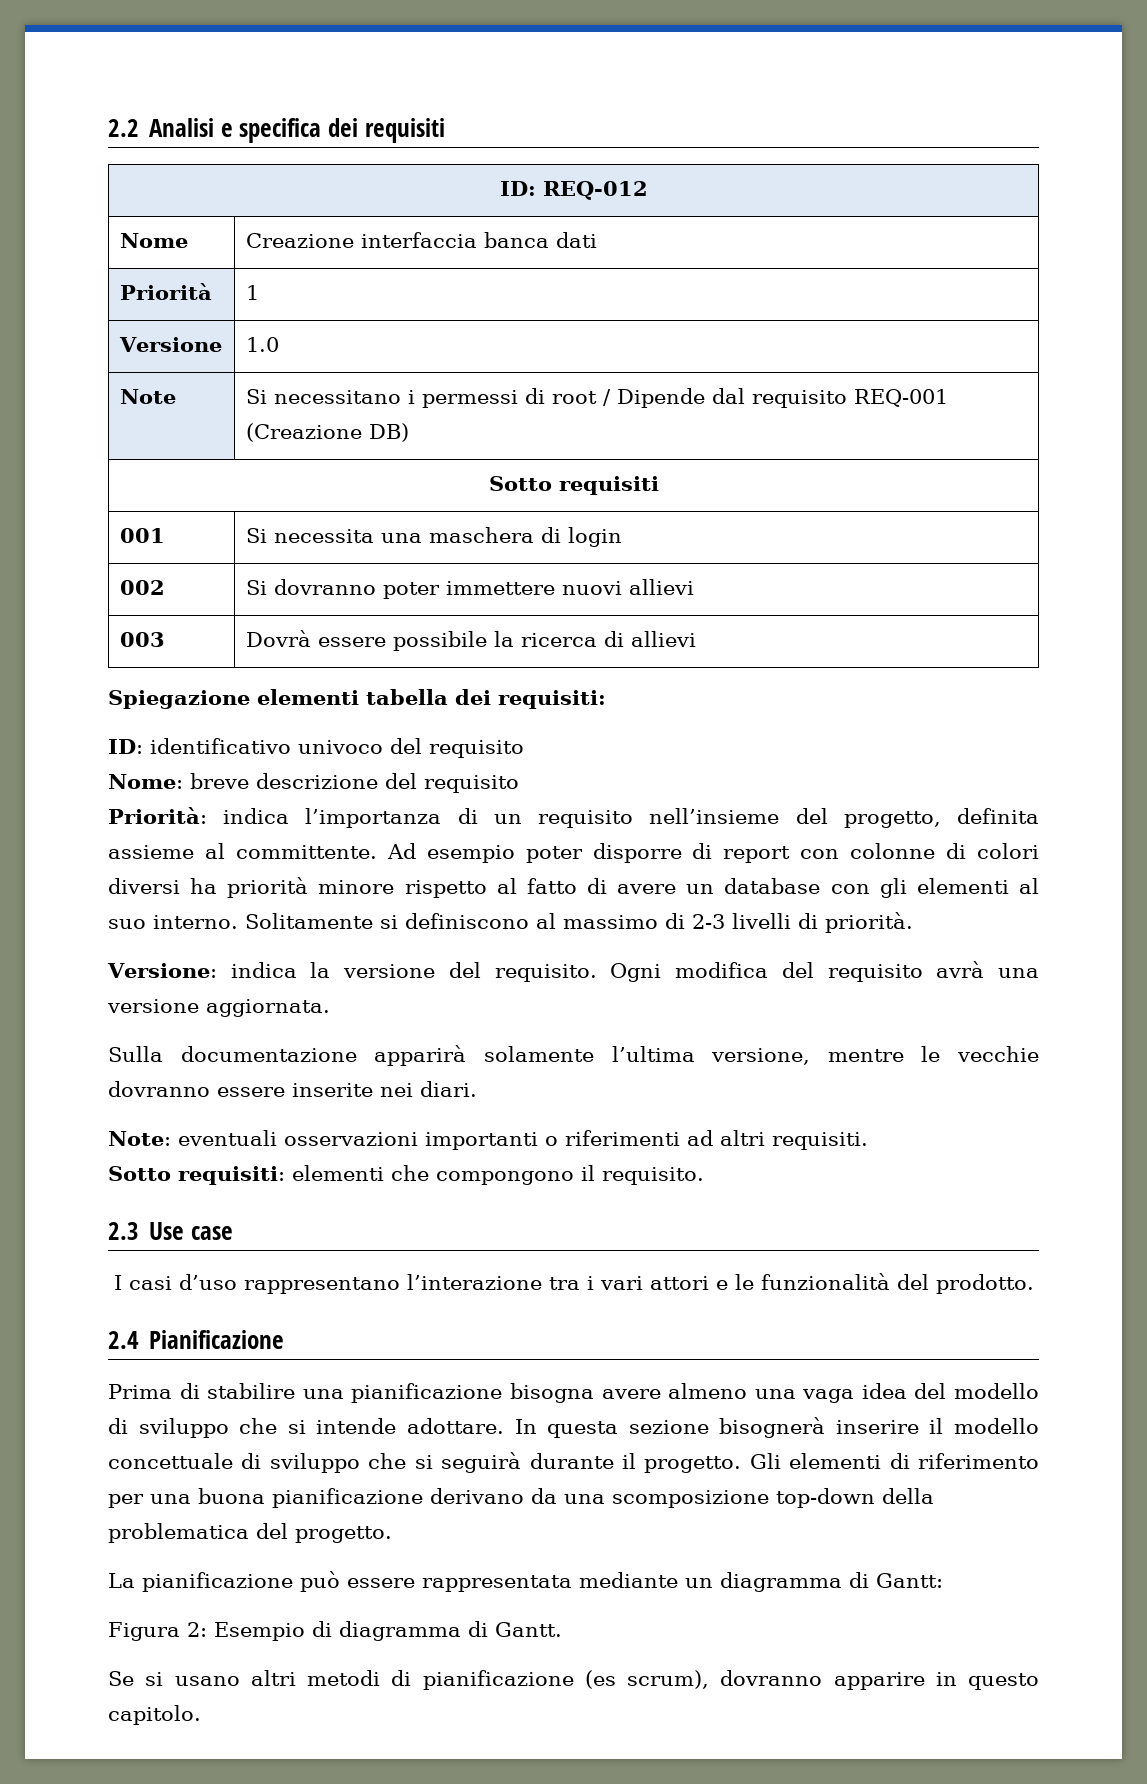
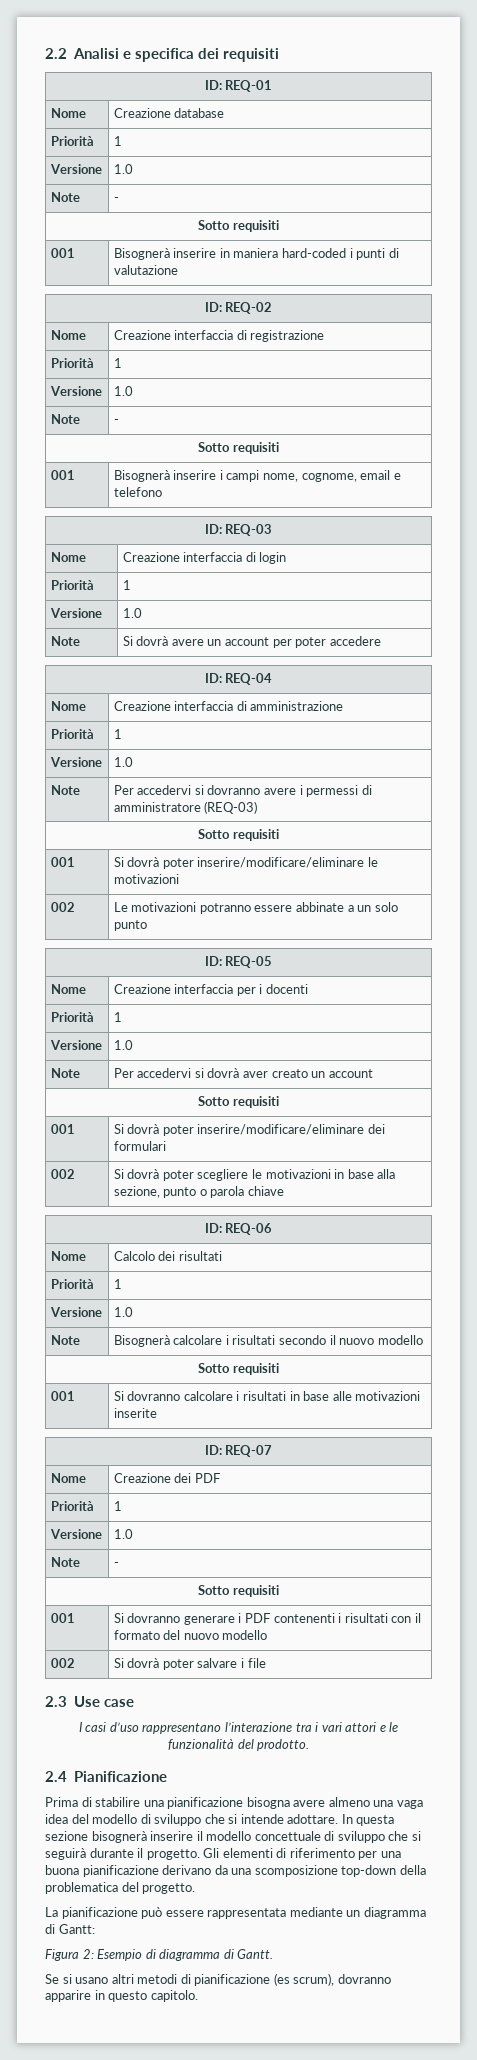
- ID: REQ-012
- Nome | Creazione interfaccia banca dati
+ ID: REQ-01
+ Nome | Creazione database
+ Priorità | 1
+ Versione | 1.0
+ Note | -
+ Sotto requisiti
+ 001 | Bisognerà inserire in maniera hard-coded i punti di valutazione
+ ID: REQ-02
+ Nome | Creazione interfaccia di registrazione
+ Priorità | 1
+ Versione | 1.0
+ Note | -
+ Sotto requisiti
+ 001 | Bisognerà inserire i campi nome, cognome, email e telefono
+ ID: REQ-03
+ Nome | Creazione interfaccia di login
- Note | Si necessitano i permessi di root / Dipende dal requisito REQ-001 (Creazione DB)
+ Note | Si dovrà avere un account per poter accedere
+ ID: REQ-04
+ Nome | Creazione interfaccia di amministrazione
+ Priorità | 1
+ Versione | 1.0
+ Note | Per accedervi si dovranno avere i permessi di amministratore (REQ-03)
  Sotto requisiti
- 001 | Si necessita una maschera di login
- 002 | Si dovranno poter immettere nuovi allievi
- 003 | Dovrà essere possibile la ricerca di allievi
- Spiegazione elementi tabella dei requisiti:
- ID: identificativo univoco del requisito
- Nome: breve descrizione del requisito
- Priorità: indica l’importanza di un requisito nell’insieme del progetto, definita assieme al committente. Ad esempio poter disporre di report con colonne di colori diversi ha priorità minore rispetto al fatto di avere un database con gli elementi al suo interno. Solitamente si definiscono al massimo di 2-3 livelli di priorità.
- Versione: indica la versione del requisito. Ogni modifica del requisito avrà una versione aggiornata.
- Sulla documentazione apparirà solamente l’ultima versione, mentre le vecchie dovranno essere inserite nei diari.
- Note: eventuali osservazioni importanti o riferimenti ad altri requisiti.
- Sotto requisiti: elementi che compongono il requisito.
+ 001 | Si dovrà poter inserire/modificare/eliminare le motivazioni
+ 002 | Le motivazioni potranno essere abbinate a un solo punto
+ ID: REQ-05
+ Nome | Creazione interfaccia per i docenti
+ Priorità | 1
+ Versione | 1.0
+ Note | Per accedervi si dovrà aver creato un account
+ Sotto requisiti
+ 001 | Si dovrà poter inserire/modificare/eliminare dei formulari
+ 002 | Si dovrà poter scegliere le motivazioni in base alla sezione, punto o parola chiave
+ ID: REQ-06
+ Nome | Calcolo dei risultati
+ Priorità | 1
+ Versione | 1.0
+ Note | Bisognerà calcolare i risultati secondo il nuovo modello
+ Sotto requisiti
+ 001 | Si dovranno calcolare i risultati in base alle motivazioni inserite
+ ID: REQ-07
+ Nome | Creazione dei PDF
+ Priorità | 1
+ Versione | 1.0
+ Note | -
+ Sotto requisiti
+ 001 | Si dovranno generare i PDF contenenti i risultati con il formato del nuovo modello
+ 002 | Si dovrà poter salvare i file

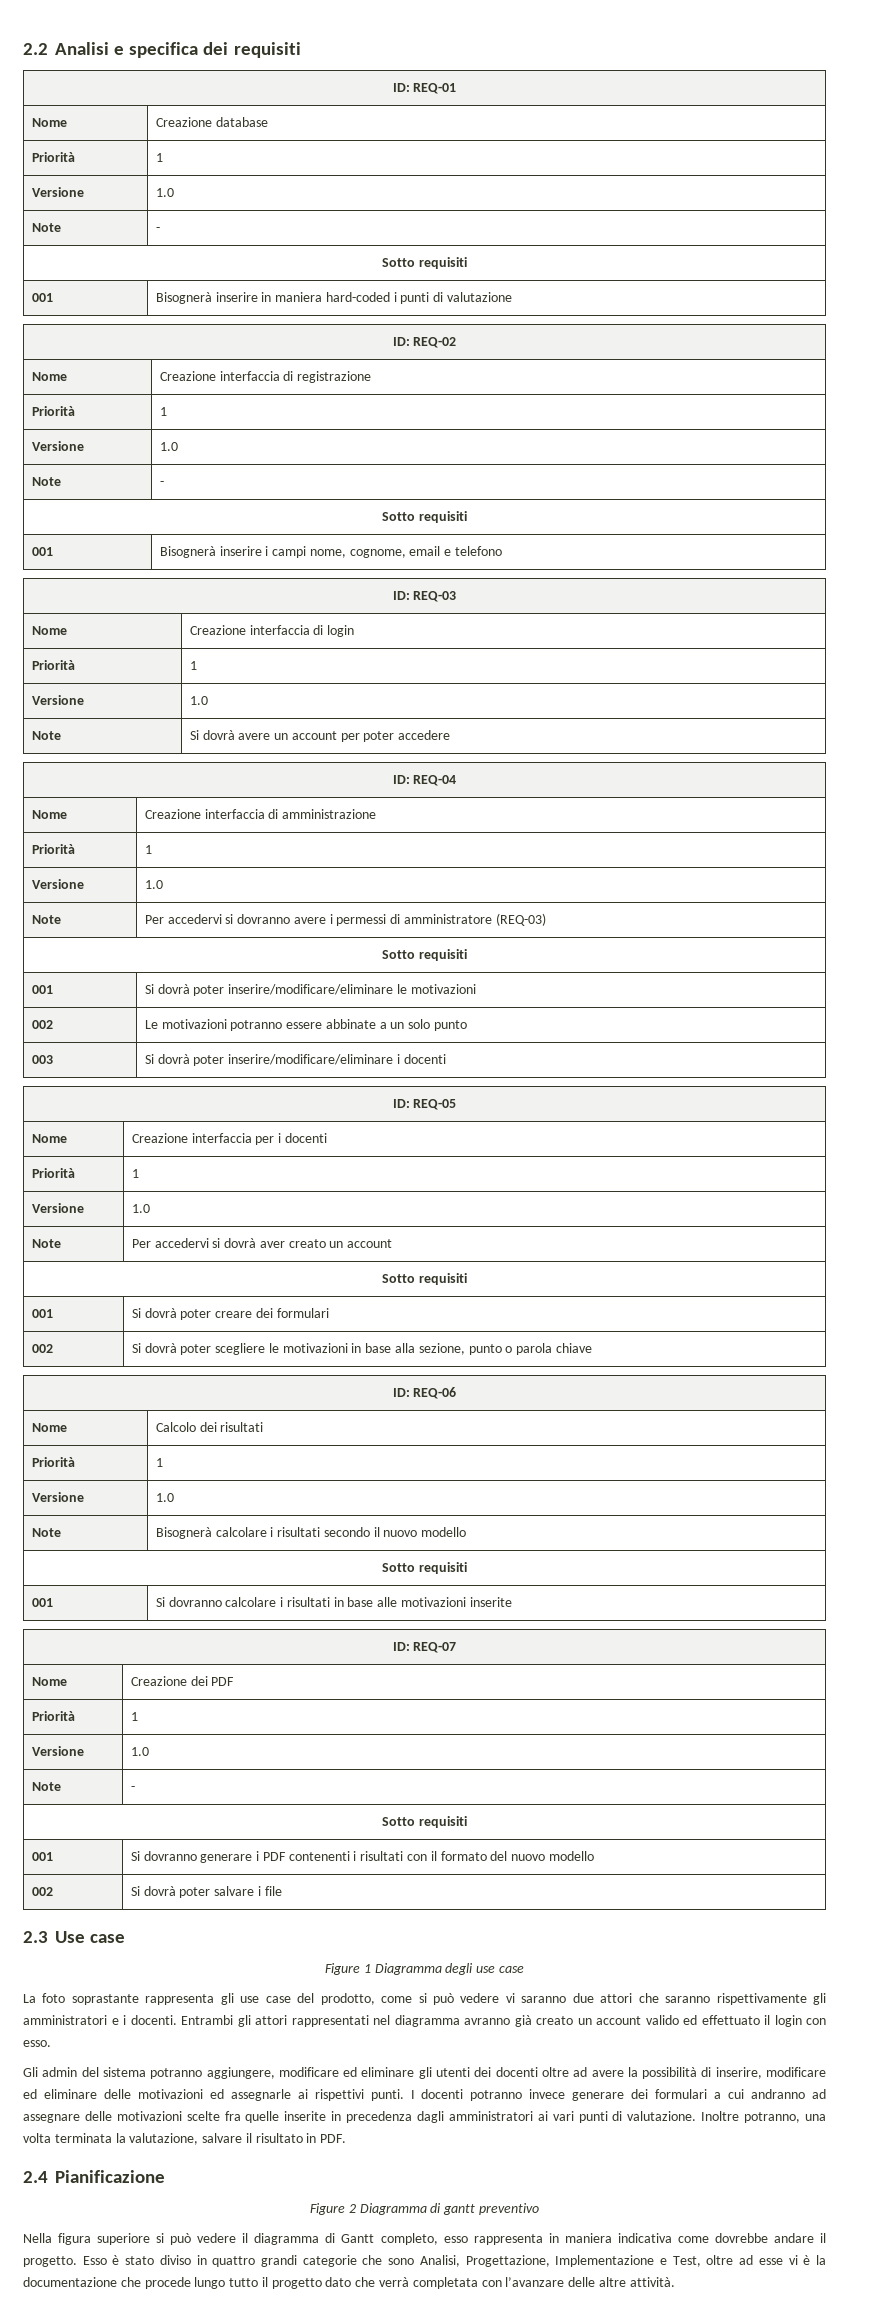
+ 003 | Si dovrà poter inserire/modificare/eliminare i docenti
- 001 | Si dovrà poter inserire/modificare/eliminare dei formulari
+ 001 | Si dovrà poter creare dei formulari
- I casi d’uso rappresentano l’interazione tra i vari attori e le funzionalità del prodotto.
+ Figure 1 Diagramma degli use case
+ La foto soprastante rappresenta gli use case del prodotto, come si può vedere vi saranno due attori che saranno rispettivamente gli amministratori e i docenti. Entrambi gli attori rappresentati nel diagramma avranno già creato un account valido ed effettuato il login con esso.
+ Gli admin del sistema potranno aggiungere, modificare ed eliminare gli utenti dei docenti oltre ad avere la possibilità di inserire, modificare ed eliminare delle motivazioni ed assegnarle ai rispettivi punti. I docenti potranno invece generare dei formulari a cui andranno ad assegnare delle motivazioni scelte fra quelle inserite in precedenza dagli amministratori ai vari punti di valutazione. Inoltre potranno, una volta terminata la valutazione, salvare il risultato in PDF.
  2.4 Pianificazione
- Prima di stabilire una pianificazione bisogna avere almeno una vaga idea del modello di sviluppo che si intende adottare. In questa sezione bisognerà inserire il modello concettuale di sviluppo che si seguirà durante il progetto. Gli elementi di riferimento per una buona pianificazione derivano da una scomposizione top-down della problematica del progetto.
- La pianificazione può essere rappresentata mediante un diagramma di Gantt:
- Figura 2: Esempio di diagramma di Gantt.
- Se si usano altri metodi di pianificazione (es scrum), dovranno apparire in questo capitolo.
+ Figure 2 Diagramma di gantt preventivo
+ Nella figura superiore si può vedere il diagramma di Gantt completo, esso rappresenta in maniera indicativa come dovrebbe andare il progetto. Esso è stato diviso in quattro grandi categorie che sono Analisi, Progettazione, Implementazione e Test, oltre ad esse vi è la documentazione che procede lungo tutto il progetto dato che verrà completata con l’avanzare delle altre attività.

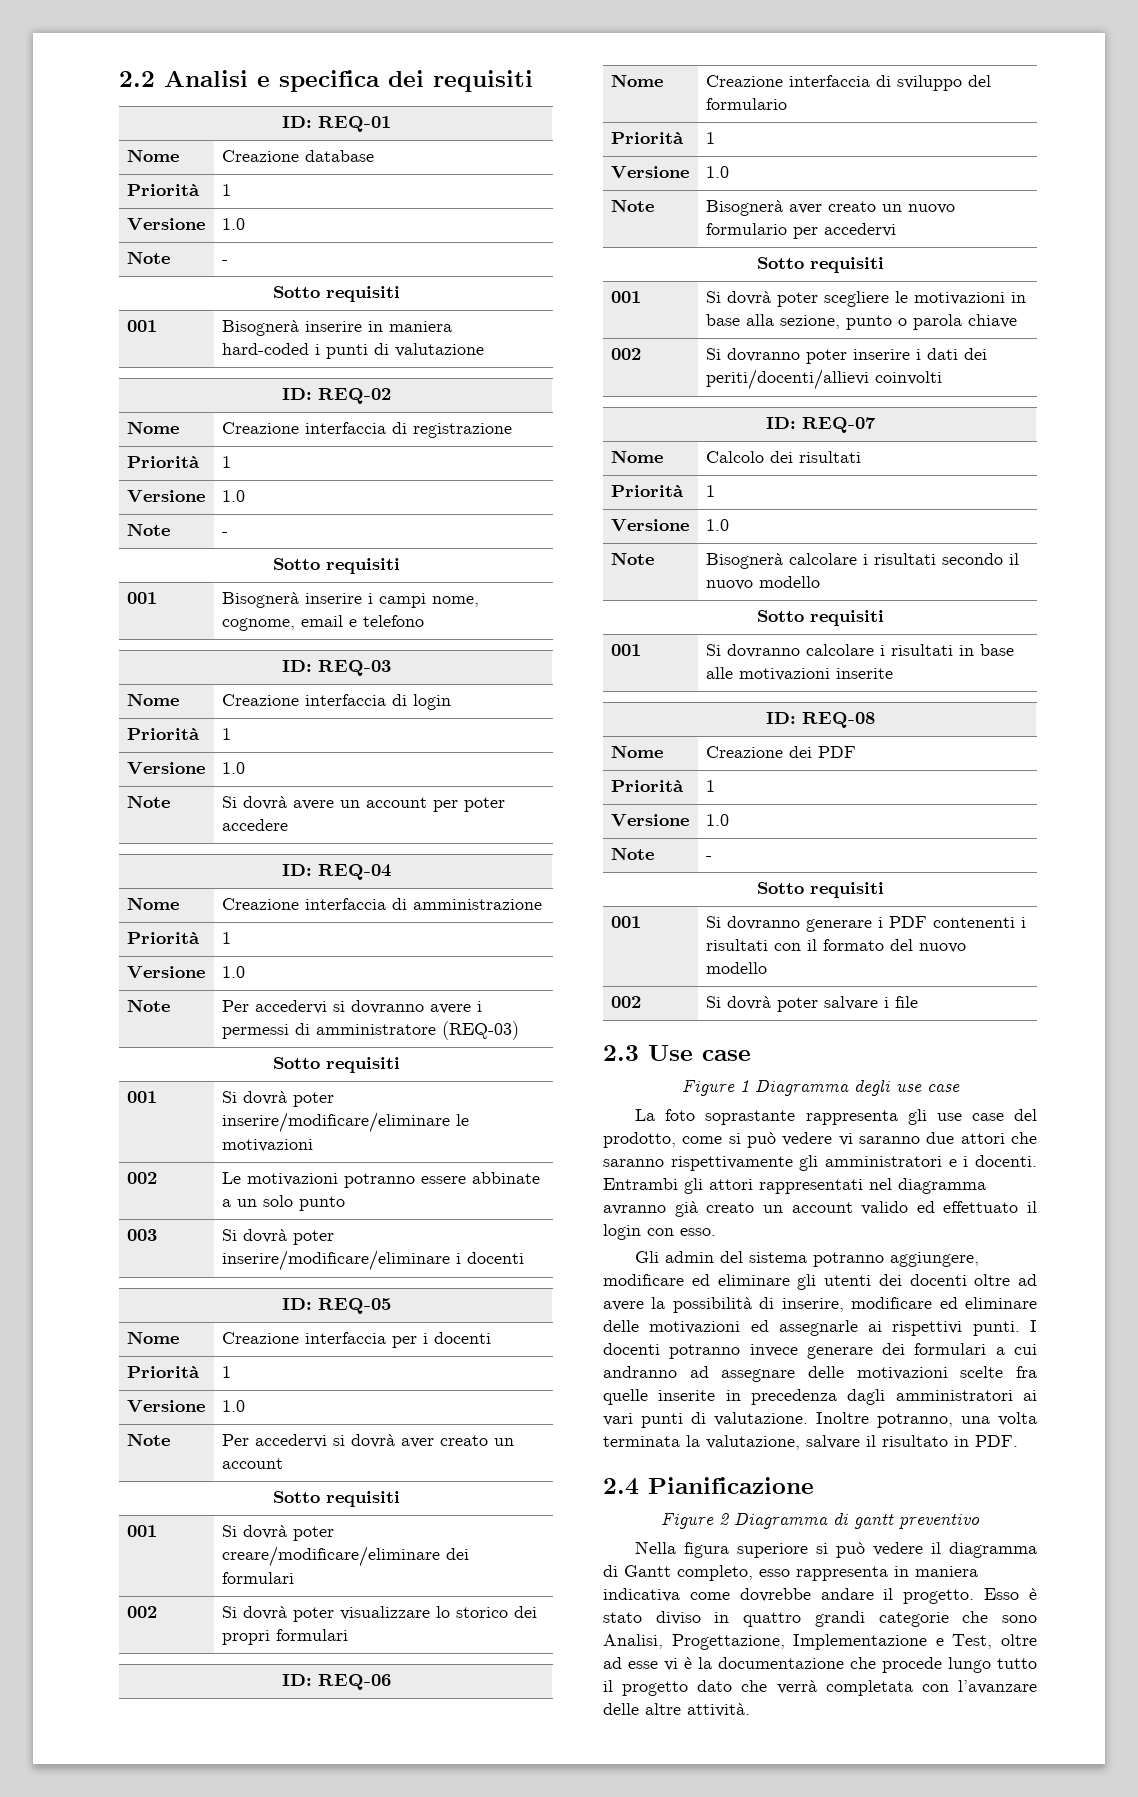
- 001 | Si dovrà poter creare dei formulari
+ 001 | Si dovrà poter creare/modificare/eliminare dei formulari
- 002 | Si dovrà poter scegliere le motivazioni in base alla sezione, punto o parola chiave
+ 002 | Si dovrà poter visualizzare lo storico dei propri formulari
+ ID: REQ-06
+ Nome | Creazione interfaccia di sviluppo del formulario
+ Priorità | 1
+ Versione | 1.0
+ Note | Bisognerà aver creato un nuovo formulario per accedervi
+ Sotto requisiti
+ 001 | Si dovrà poter scegliere le motivazioni in base alla sezione, punto o parola chiave
- ID: REQ-06
+ 002 | Si dovranno poter inserire i dati dei periti/docenti/allievi coinvolti
+ ID: REQ-07
- ID: REQ-07
+ ID: REQ-08

